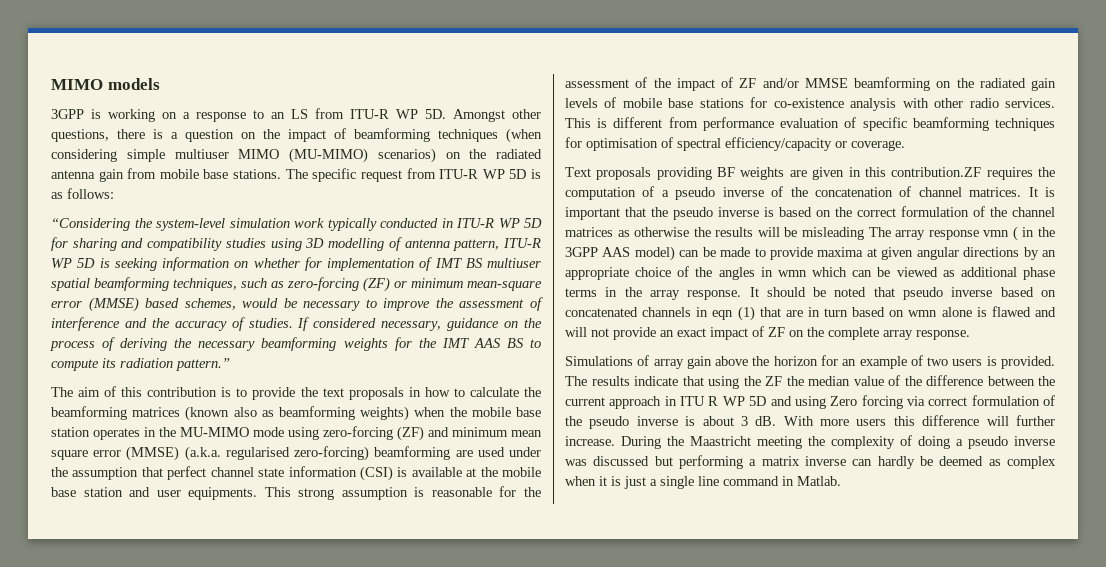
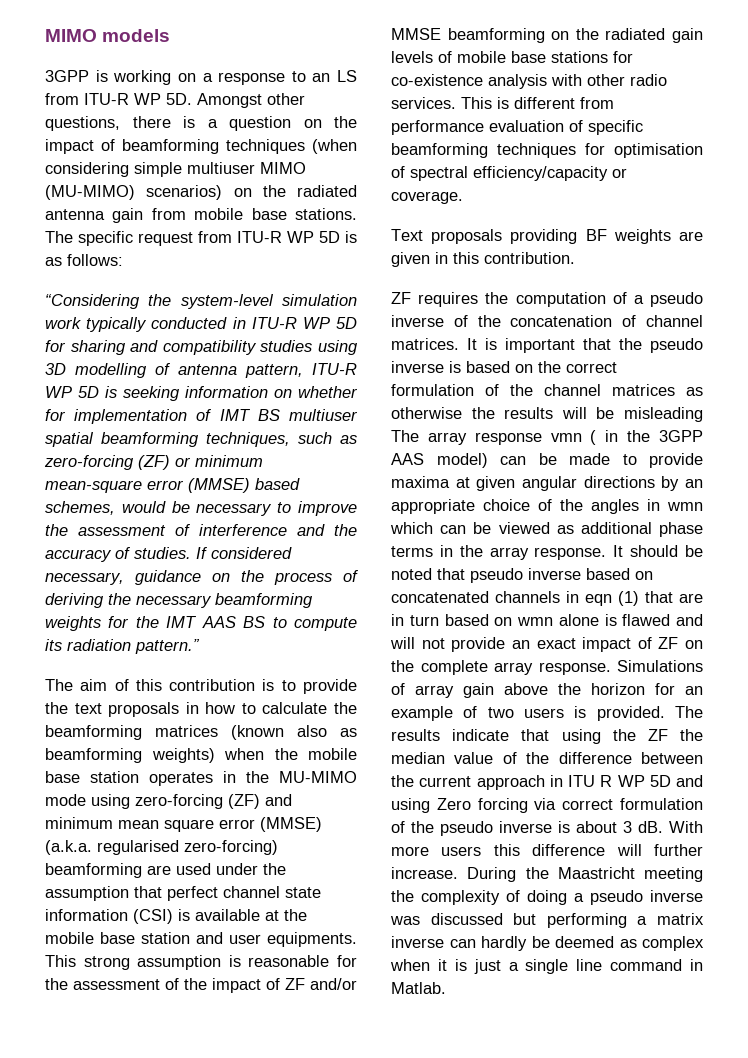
- Text proposals providing BF weights are given in this contribution.ZF requires the computation of a pseudo inverse of the concatenation of channel matrices.
+ Text proposals providing BF weights are given in this contribution.
+ ZF requires the computation of a pseudo inverse of the concatenation of channel matrices.
- It should be noted that pseudo inverse based on concatenated channels in eqn (1) that are in turn based on wmn alone is flawed and will not provide an exact impact of ZF on the complete array response.
- Simulations of array gain above the horizon for an example of two users is provided.
+ It should be noted that pseudo inverse based on concatenated channels in eqn (1) that are in turn based on wmn alone is flawed and will not provide an exact impact of ZF on the complete array response. Simulations of array gain above the horizon for an example of two users is provided.

